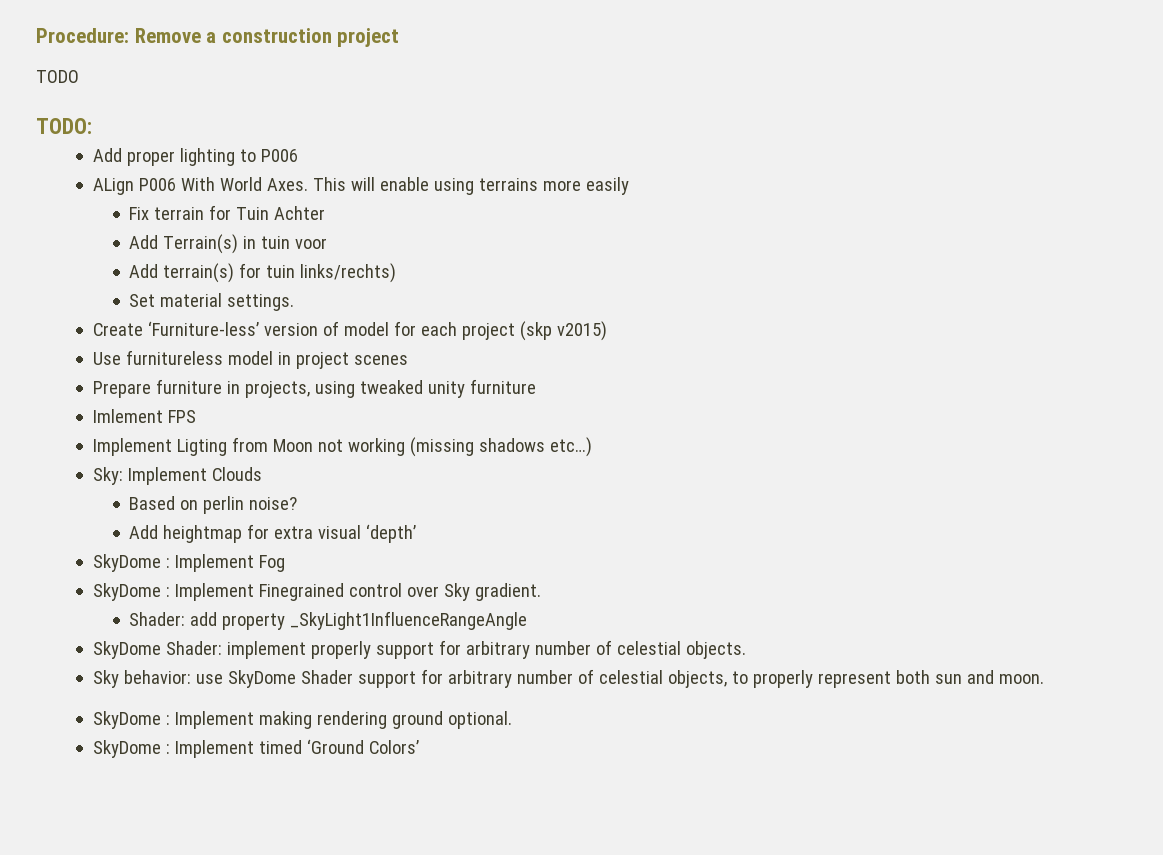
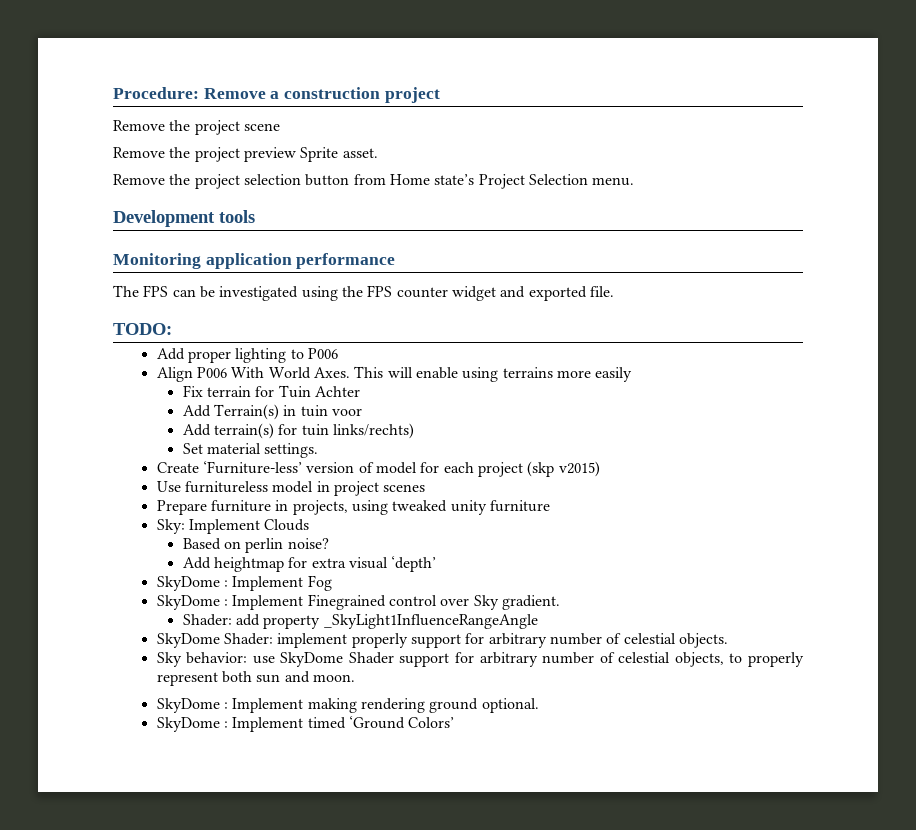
- TODO
+ Remove the project scene
+ Remove the project preview Sprite asset.
+ Remove the project selection button from Home state’s Project Selection menu.
+ Development tools
+ Monitoring application performance
+ The FPS can be investigated using the FPS counter widget and exported file.
- ALign P006 With World Axes.
+ Align P006 With World Axes.
- Imlement FPS
- Implement Ligting from Moon not working (missing shadows etc…)

